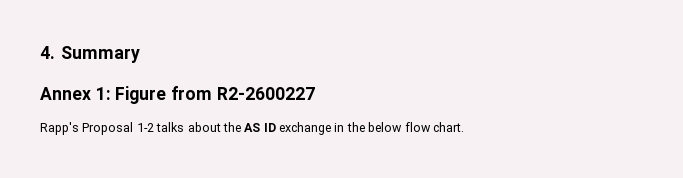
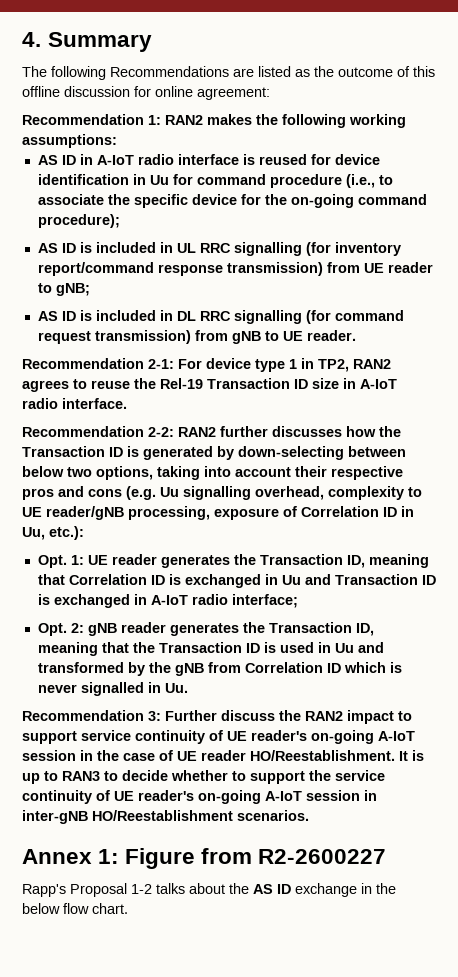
+ The following Recommendations are listed as the outcome of this offline discussion for online agreement:
+ Recommendation 1: RAN2 makes the following working assumptions:
+ AS ID in A-IoT radio interface is reused for device identification in Uu for command procedure (i.e., to associate the specific device for the on-going command procedure);
+ AS ID is included in UL RRC signalling (for inventory report/command response transmission) from UE reader to gNB;
+ AS ID is included in DL RRC signalling (for command request transmission) from gNB to UE reader.
+ Recommendation 2-1: For device type 1 in TP2, RAN2 agrees to reuse the Rel-19 Transaction ID size in A-IoT radio interface.
+ Recommendation 2-2: RAN2 further discusses how the Transaction ID is generated by down-selecting between below two options, taking into account their respective pros and cons (e.g. Uu signalling overhead, complexity to UE reader/gNB processing, exposure of Correlation ID in Uu, etc.):
+ Opt. 1: UE reader generates the Transaction ID, meaning that Correlation ID is exchanged in Uu and Transaction ID is exchanged in A-IoT radio interface;
+ Opt. 2: gNB reader generates the Transaction ID, meaning that the Transaction ID is used in Uu and transformed by the gNB from Correlation ID which is never signalled in Uu.
+ Recommendation 3: Further discuss the RAN2 impact to support service continuity of UE reader's on-going A-IoT session in the case of UE reader HO/Reestablishment. It is up to RAN3 to decide whether to support the service continuity of UE reader's on-going A-IoT session in inter-gNB HO/Reestablishment scenarios.

